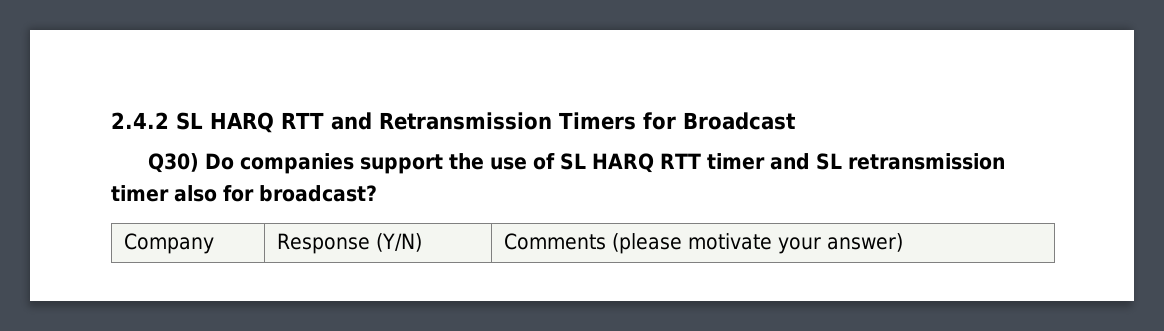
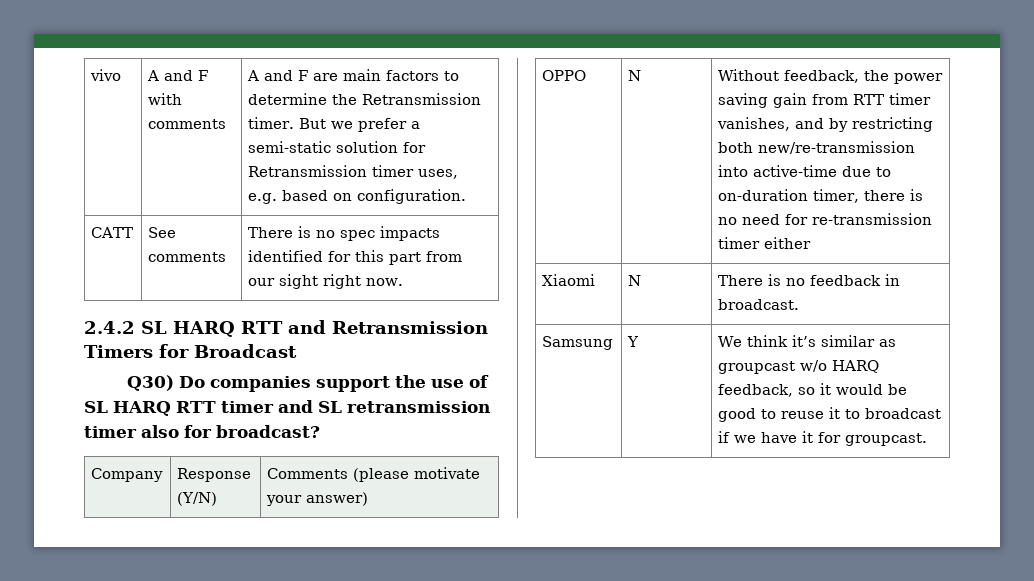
+ vivo | A and F with comments | A and F are main factors to determine the Retransmission timer. But we prefer a semi-static solution for Retransmission timer uses, e.g. based on configuration.
+ CATT | See comments | There is no spec impacts identified for this part from our sight right now.
+ OPPO | N | Without feedback, the power saving gain from RTT timer vanishes, and by restricting both new/re-transmission into active-time due to on-duration timer, there is no need for re-transmission timer either
+ Xiaomi | N | There is no feedback in broadcast.
+ Samsung | Y | We think it’s similar as groupcast w/o HARQ feedback, so it would be good to reuse it to broadcast if we have it for groupcast.

